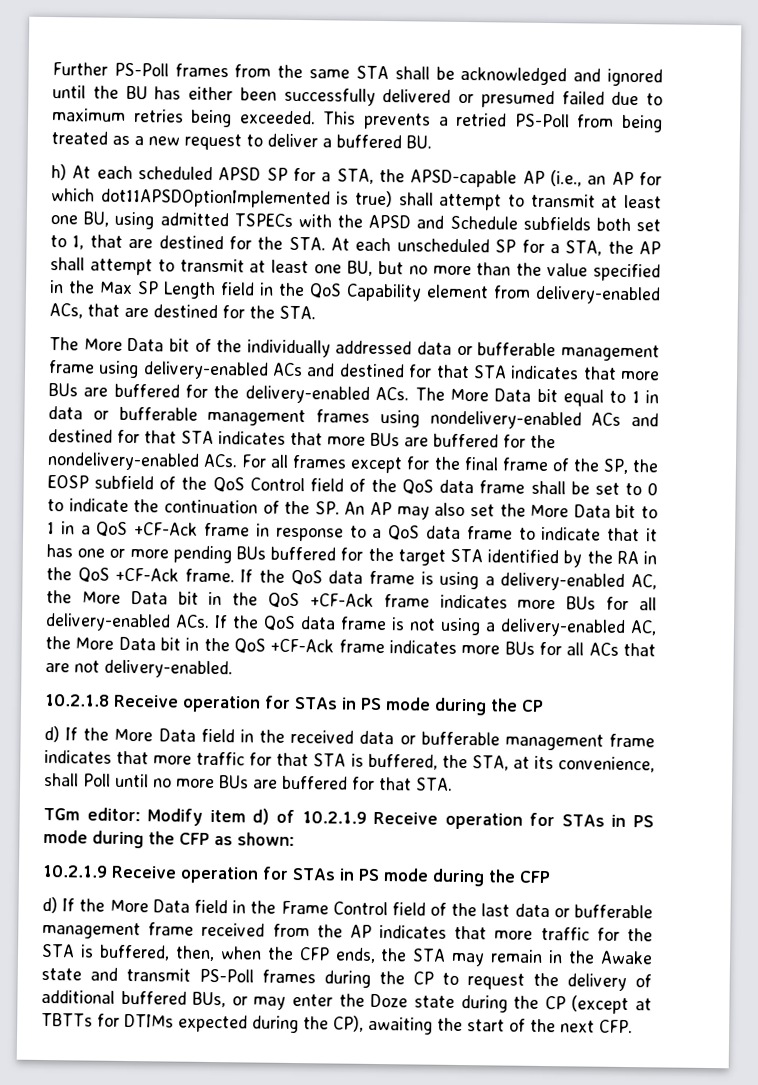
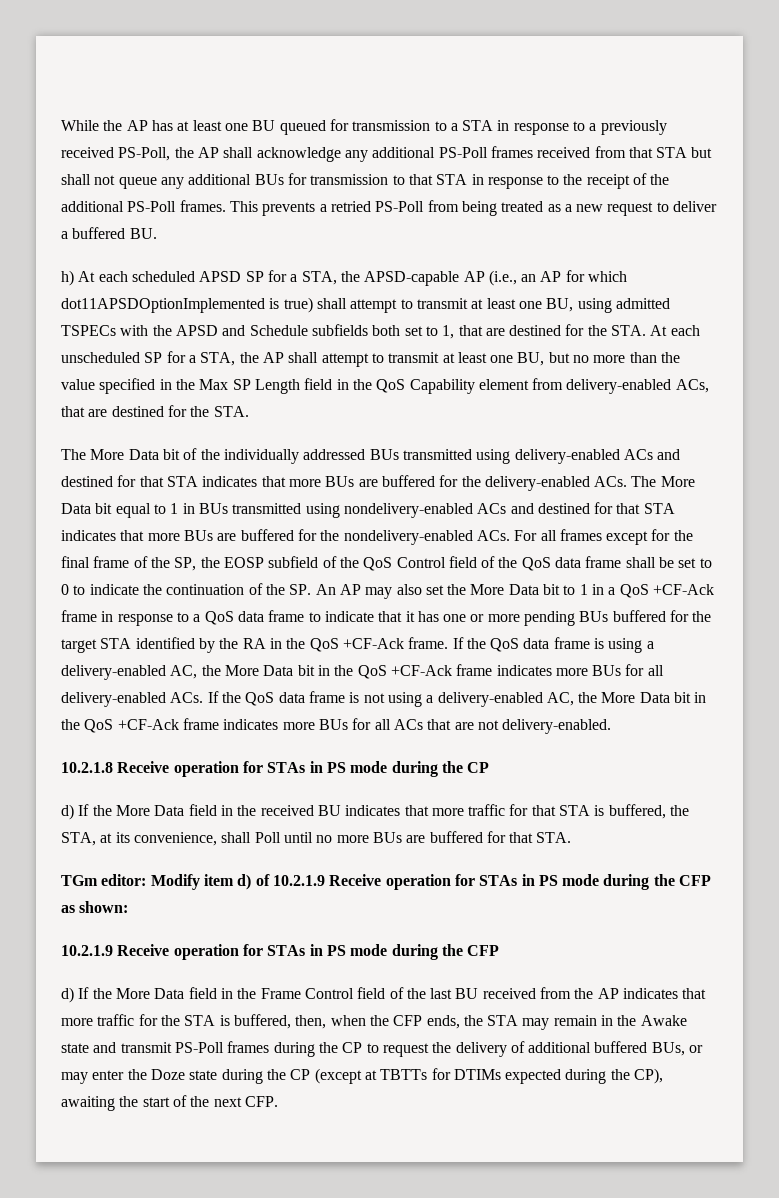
- Further PS-Poll frames from the same STA shall be acknowledged and ignored until the BU has either been successfully delivered or presumed failed due to maximum retries being exceeded.
+ While the AP has at least one BU queued for transmission to a STA in response to a previously received PS-Poll, the AP shall acknowledge any additional PS-Poll frames received from that STA but shall not queue any additional BUs for transmission to that STA in response to the receipt of the additional PS-Poll frames.
- The More Data bit of the individually addressed data or bufferable management frame using delivery-enabled ACs and destined for that STA indicates that more BUs are buffered for the delivery-enabled ACs. The More Data bit equal to 1 in data or bufferable management frames using nondelivery-enabled ACs and destined for that STA indicates that more BUs are buffered for the nondelivery-enabled ACs. For all frames except for the final frame of the SP, the EOSP subfield of the QoS Control field of the QoS data frame shall be set to 0 to indicate the continuation of the SP. An AP may also set the More Data bit to 1 in a QoS +CF-Ack frame in response to a QoS data frame to indicate that it has one or more pending BUs buffered for the target STA identified by the RA in the QoS +CF-Ack frame.
+ The More Data bit of the individually addressed BUs transmitted using delivery-enabled ACs and destined for that STA indicates that more BUs are buffered for the delivery-enabled ACs. The More Data bit equal to 1 in BUs transmitted using nondelivery-enabled ACs and destined for that STA indicates that more BUs are buffered for the nondelivery-enabled ACs. For all frames except for the final frame of the SP, the EOSP subfield of the QoS Control field of the QoS data frame shall be set to 0 to indicate the continuation of the SP. An AP may also set the More Data bit to 1 in a QoS +CF-Ack frame in response to a QoS data frame to indicate that it has one or more pending BUs buffered for the target STA identified by the RA in the QoS +CF-Ack frame.
- d) If the More Data field in the received data or bufferable management frame indicates that more traffic for that STA is buffered, the STA, at its convenience, shall Poll until no more BUs are buffered for that STA.
+ d) If the More Data field in the received BU indicates that more traffic for that STA is buffered, the STA, at its convenience, shall Poll until no more BUs are buffered for that STA.
- d) If the More Data field in the Frame Control field of the last data or bufferable management frame received from the AP indicates that more traffic for the STA is buffered, then, when the CFP ends, the STA may remain in the Awake state and transmit PS-Poll frames during the CP to request the delivery of additional buffered BUs, or may enter the Doze state during the CP (except at TBTTs for DTIMs expected during the CP), awaiting the start of the next CFP.
+ d) If the More Data field in the Frame Control field of the last BU received from the AP indicates that more traffic for the STA is buffered, then, when the CFP ends, the STA may remain in the Awake state and transmit PS-Poll frames during the CP to request the delivery of additional buffered BUs, or may enter the Doze state during the CP (except at TBTTs for DTIMs expected during the CP), awaiting the start of the next CFP.

